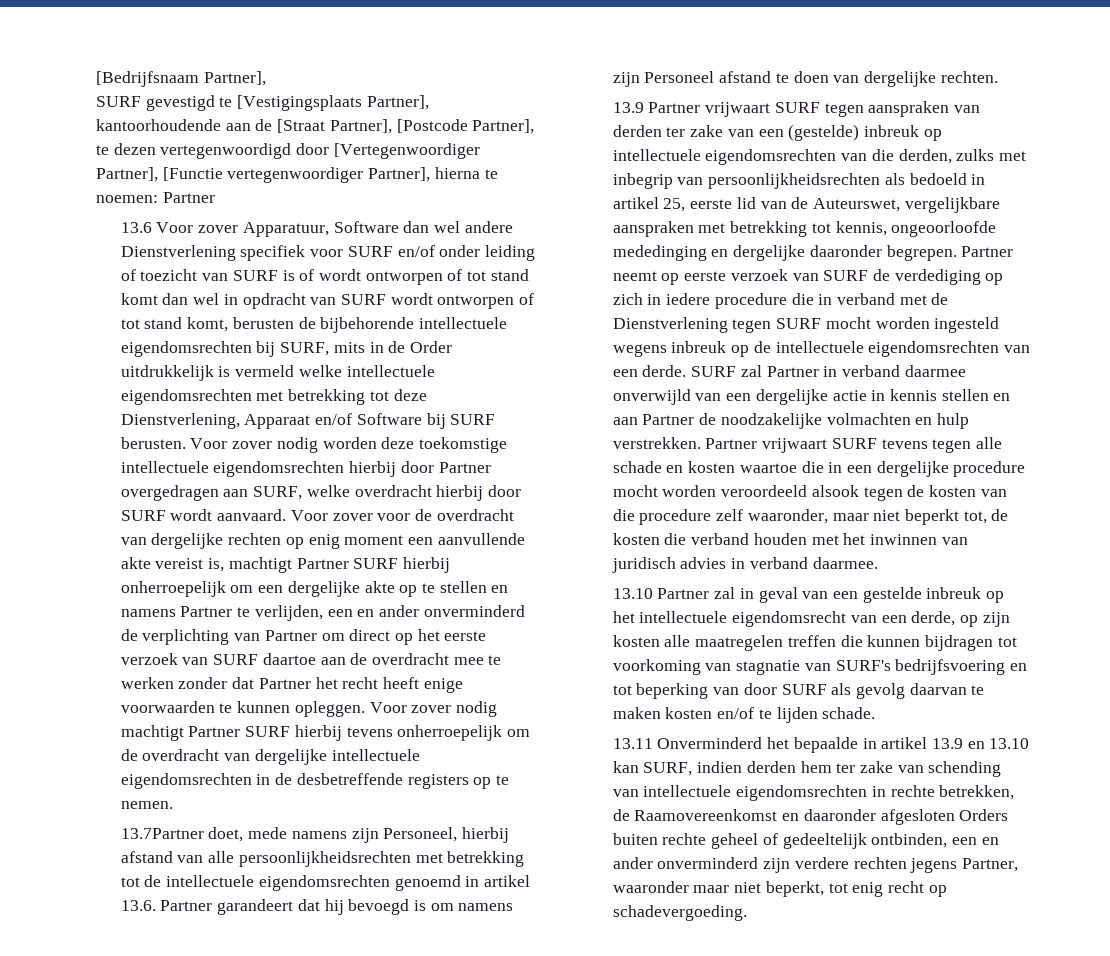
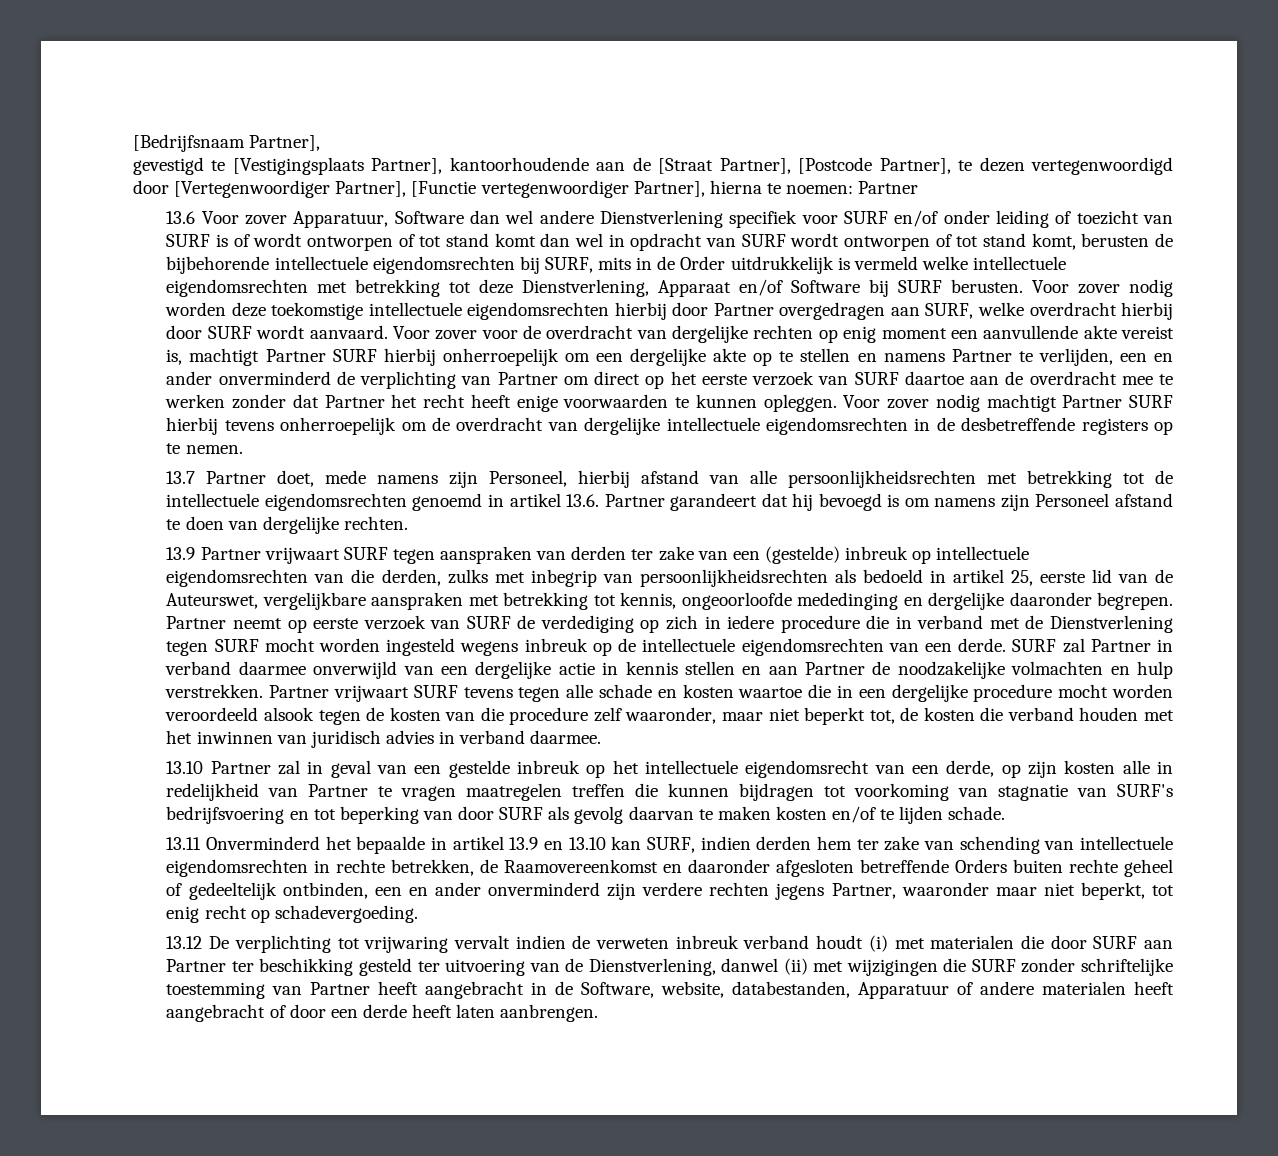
- SURF gevestigd te [Vestigingsplaats Partner], kantoorhoudende aan de [Straat Partner], [Postcode Partner], te dezen vertegenwoordigd door [Vertegenwoordiger Partner], [Functie vertegenwoordiger Partner], hierna te noemen: Partner
+ gevestigd te [Vestigingsplaats Partner], kantoorhoudende aan de [Straat Partner], [Postcode Partner], te dezen vertegenwoordigd door [Vertegenwoordiger Partner], [Functie vertegenwoordiger Partner], hierna te noemen: Partner
- 13.7Partner doet, mede namens zijn Personeel, hierbij afstand van alle persoonlijkheidsrechten met betrekking tot de intellectuele eigendomsrechten genoemd in artikel 13.6. Partner garandeert dat hij bevoegd is om namens zijn Personeel afstand te doen van dergelijke rechten.
+ 13.7 Partner doet, mede namens zijn Personeel, hierbij afstand van alle persoonlijkheidsrechten met betrekking tot de intellectuele eigendomsrechten genoemd in artikel 13.6. Partner garandeert dat hij bevoegd is om namens zijn Personeel afstand te doen van dergelijke rechten.
- 13.10 Partner zal in geval van een gestelde inbreuk op het intellectuele eigendomsrecht van een derde, op zijn kosten alle maatregelen treffen die kunnen bijdragen tot voorkoming van stagnatie van SURF's bedrijfsvoering en tot beperking van door SURF als gevolg daarvan te maken kosten en/of te lijden schade.
+ 13.10 Partner zal in geval van een gestelde inbreuk op het intellectuele eigendomsrecht van een derde, op zijn kosten alle in redelijkheid van Partner te vragen maatregelen treffen die kunnen bijdragen tot voorkoming van stagnatie van SURF's bedrijfsvoering en tot beperking van door SURF als gevolg daarvan te maken kosten en/of te lijden schade.
- 13.11 Onverminderd het bepaalde in artikel 13.9 en 13.10 kan SURF, indien derden hem ter zake van schending van intellectuele eigendomsrechten in rechte betrekken, de Raamovereenkomst en daaronder afgesloten Orders buiten rechte geheel of gedeeltelijk ontbinden, een en ander onverminderd zijn verdere rechten jegens Partner, waaronder maar niet beperkt, tot enig recht op schadevergoeding.
+ 13.11 Onverminderd het bepaalde in artikel 13.9 en 13.10 kan SURF, indien derden hem ter zake van schending van intellectuele eigendomsrechten in rechte betrekken, de Raamovereenkomst en daaronder afgesloten betreffende Orders buiten rechte geheel of gedeeltelijk ontbinden, een en ander onverminderd zijn verdere rechten jegens Partner, waaronder maar niet beperkt, tot enig recht op schadevergoeding.
+ 13.12 De verplichting tot vrijwaring vervalt indien de verweten inbreuk verband houdt (i) met materialen die door SURF aan Partner ter beschikking gesteld ter uitvoering van de Dienstverlening, danwel (ii) met wijzigingen die SURF zonder schriftelijke toestemming van Partner heeft aangebracht in de Software, website, databestanden, Apparatuur of andere materialen heeft aangebracht of door een derde heeft laten aanbrengen.

